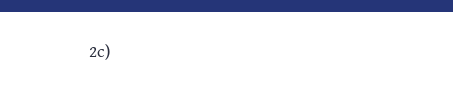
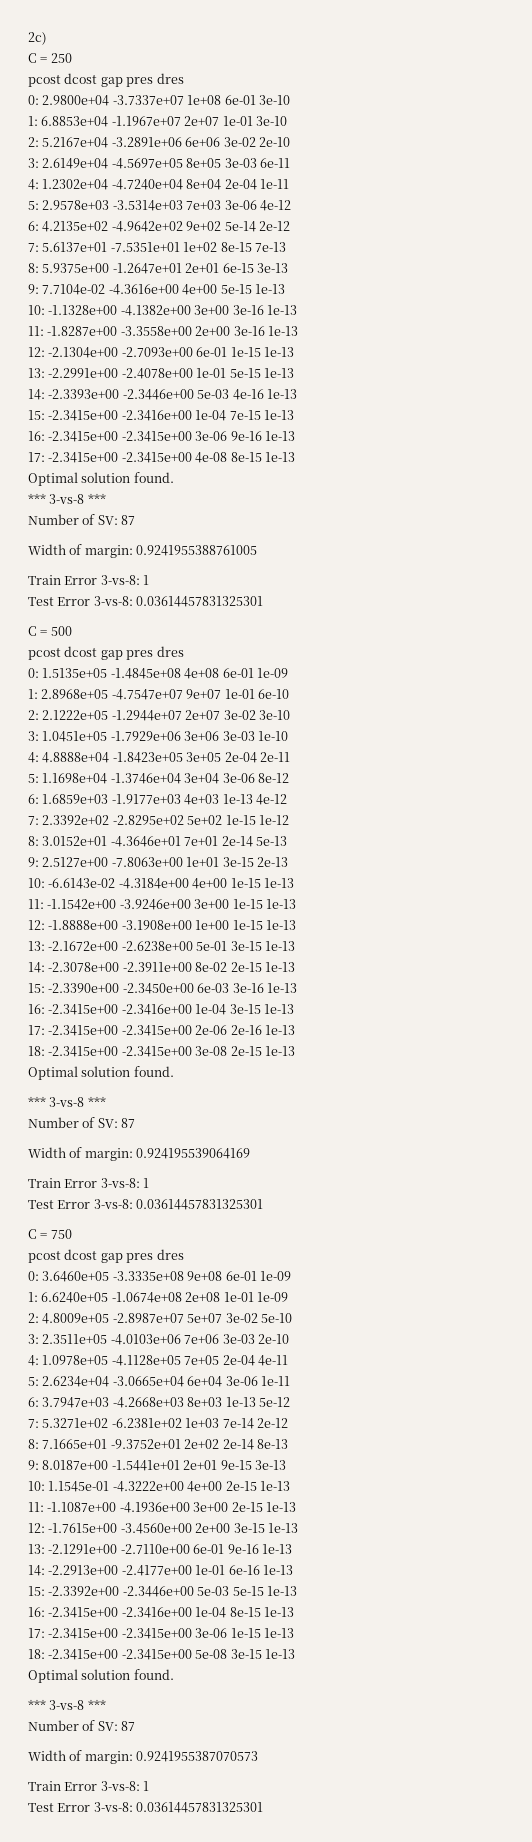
+ C = 250
+ pcost dcost gap pres dres
+ 0: 2.9800e+04 -3.7337e+07 1e+08 6e-01 3e-10
+ 1: 6.8853e+04 -1.1967e+07 2e+07 1e-01 3e-10
+ 2: 5.2167e+04 -3.2891e+06 6e+06 3e-02 2e-10
+ 3: 2.6149e+04 -4.5697e+05 8e+05 3e-03 6e-11
+ 4: 1.2302e+04 -4.7240e+04 8e+04 2e-04 1e-11
+ 5: 2.9578e+03 -3.5314e+03 7e+03 3e-06 4e-12
+ 6: 4.2135e+02 -4.9642e+02 9e+02 5e-14 2e-12
+ 7: 5.6137e+01 -7.5351e+01 1e+02 8e-15 7e-13
+ 8: 5.9375e+00 -1.2647e+01 2e+01 6e-15 3e-13
+ 9: 7.7104e-02 -4.3616e+00 4e+00 5e-15 1e-13
+ 10: -1.1328e+00 -4.1382e+00 3e+00 3e-16 1e-13
+ 11: -1.8287e+00 -3.3558e+00 2e+00 3e-16 1e-13
+ 12: -2.1304e+00 -2.7093e+00 6e-01 1e-15 1e-13
+ 13: -2.2991e+00 -2.4078e+00 1e-01 5e-15 1e-13
+ 14: -2.3393e+00 -2.3446e+00 5e-03 4e-16 1e-13
+ 15: -2.3415e+00 -2.3416e+00 1e-04 7e-15 1e-13
+ 16: -2.3415e+00 -2.3415e+00 3e-06 9e-16 1e-13
+ 17: -2.3415e+00 -2.3415e+00 4e-08 8e-15 1e-13
+ Optimal solution found.
+ *** 3-vs-8 ***
+ Number of SV: 87
+ Width of margin: 0.9241955388761005
+ Train Error 3-vs-8: 1
+ Test Error 3-vs-8: 0.03614457831325301
+ C = 500
+ pcost dcost gap pres dres
+ 0: 1.5135e+05 -1.4845e+08 4e+08 6e-01 1e-09
+ 1: 2.8968e+05 -4.7547e+07 9e+07 1e-01 6e-10
+ 2: 2.1222e+05 -1.2944e+07 2e+07 3e-02 3e-10
+ 3: 1.0451e+05 -1.7929e+06 3e+06 3e-03 1e-10
+ 4: 4.8888e+04 -1.8423e+05 3e+05 2e-04 2e-11
+ 5: 1.1698e+04 -1.3746e+04 3e+04 3e-06 8e-12
+ 6: 1.6859e+03 -1.9177e+03 4e+03 1e-13 4e-12
+ 7: 2.3392e+02 -2.8295e+02 5e+02 1e-15 1e-12
+ 8: 3.0152e+01 -4.3646e+01 7e+01 2e-14 5e-13
+ 9: 2.5127e+00 -7.8063e+00 1e+01 3e-15 2e-13
+ 10: -6.6143e-02 -4.3184e+00 4e+00 1e-15 1e-13
+ 11: -1.1542e+00 -3.9246e+00 3e+00 1e-15 1e-13
+ 12: -1.8888e+00 -3.1908e+00 1e+00 1e-15 1e-13
+ 13: -2.1672e+00 -2.6238e+00 5e-01 3e-15 1e-13
+ 14: -2.3078e+00 -2.3911e+00 8e-02 2e-15 1e-13
+ 15: -2.3390e+00 -2.3450e+00 6e-03 3e-16 1e-13
+ 16: -2.3415e+00 -2.3416e+00 1e-04 3e-15 1e-13
+ 17: -2.3415e+00 -2.3415e+00 2e-06 2e-16 1e-13
+ 18: -2.3415e+00 -2.3415e+00 3e-08 2e-15 1e-13
+ Optimal solution found.
+ *** 3-vs-8 ***
+ Number of SV: 87
+ Width of margin: 0.924195539064169
+ Train Error 3-vs-8: 1
+ Test Error 3-vs-8: 0.03614457831325301
+ C = 750
+ pcost dcost gap pres dres
+ 0: 3.6460e+05 -3.3335e+08 9e+08 6e-01 1e-09
+ 1: 6.6240e+05 -1.0674e+08 2e+08 1e-01 1e-09
+ 2: 4.8009e+05 -2.8987e+07 5e+07 3e-02 5e-10
+ 3: 2.3511e+05 -4.0103e+06 7e+06 3e-03 2e-10
+ 4: 1.0978e+05 -4.1128e+05 7e+05 2e-04 4e-11
+ 5: 2.6234e+04 -3.0665e+04 6e+04 3e-06 1e-11
+ 6: 3.7947e+03 -4.2668e+03 8e+03 1e-13 5e-12
+ 7: 5.3271e+02 -6.2381e+02 1e+03 7e-14 2e-12
+ 8: 7.1665e+01 -9.3752e+01 2e+02 2e-14 8e-13
+ 9: 8.0187e+00 -1.5441e+01 2e+01 9e-15 3e-13
+ 10: 1.1545e-01 -4.3222e+00 4e+00 2e-15 1e-13
+ 11: -1.1087e+00 -4.1936e+00 3e+00 2e-15 1e-13
+ 12: -1.7615e+00 -3.4560e+00 2e+00 3e-15 1e-13
+ 13: -2.1291e+00 -2.7110e+00 6e-01 9e-16 1e-13
+ 14: -2.2913e+00 -2.4177e+00 1e-01 6e-16 1e-13
+ 15: -2.3392e+00 -2.3446e+00 5e-03 5e-15 1e-13
+ 16: -2.3415e+00 -2.3416e+00 1e-04 8e-15 1e-13
+ 17: -2.3415e+00 -2.3415e+00 3e-06 1e-15 1e-13
+ 18: -2.3415e+00 -2.3415e+00 5e-08 3e-15 1e-13
+ Optimal solution found.
+ *** 3-vs-8 ***
+ Number of SV: 87
+ Width of margin: 0.9241955387070573
+ Train Error 3-vs-8: 1
+ Test Error 3-vs-8: 0.03614457831325301

